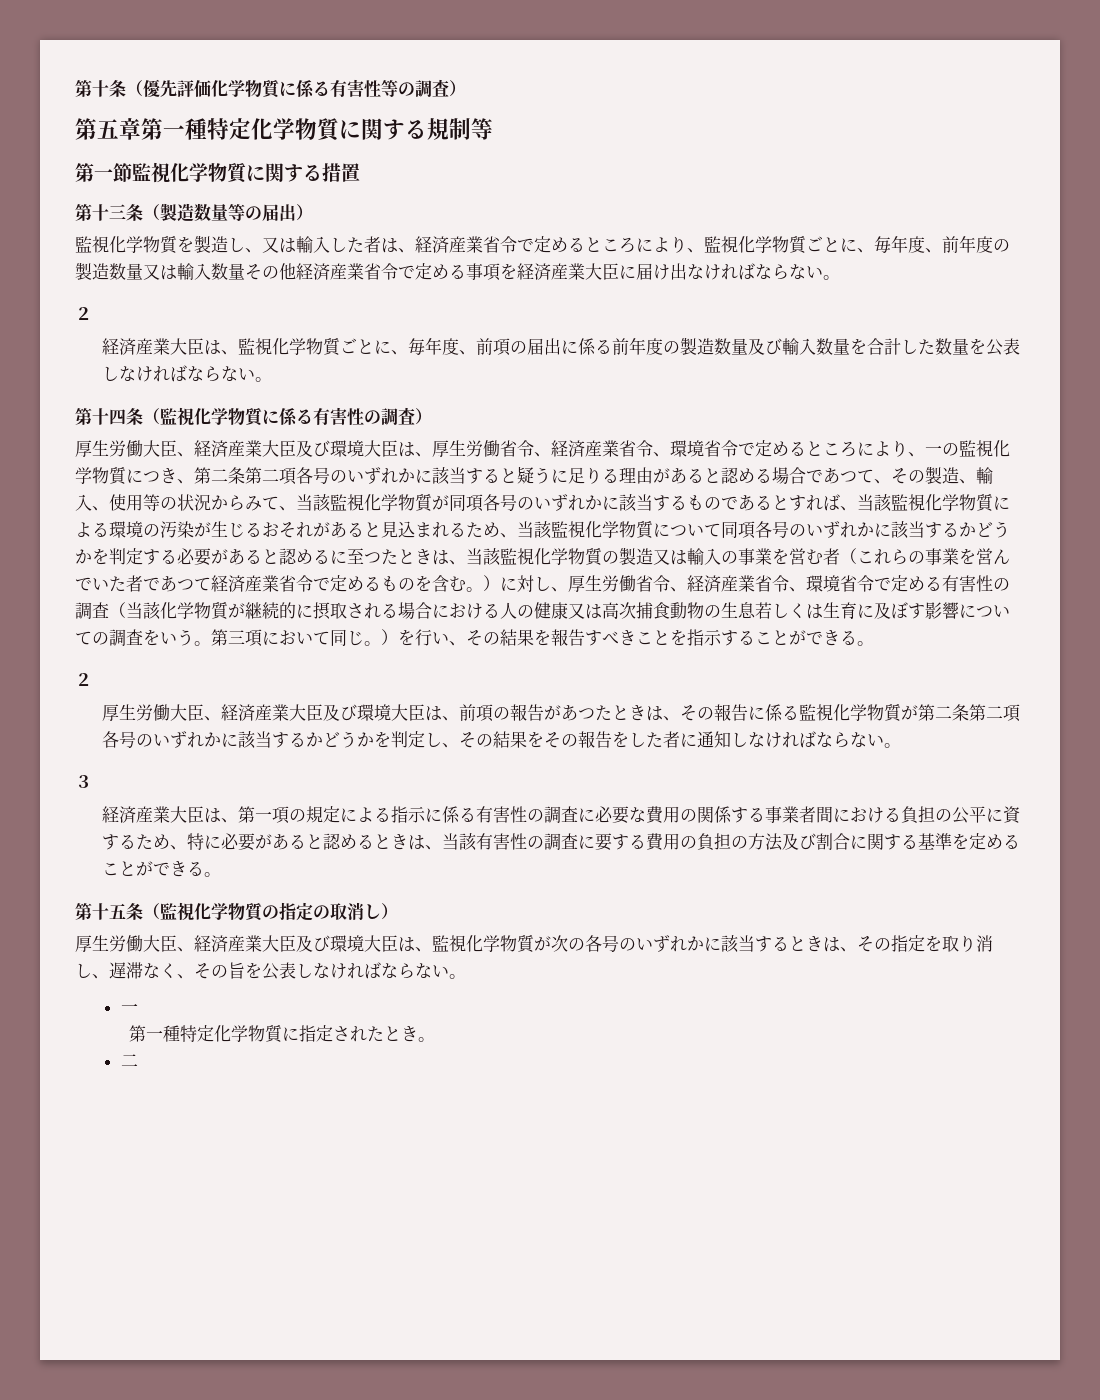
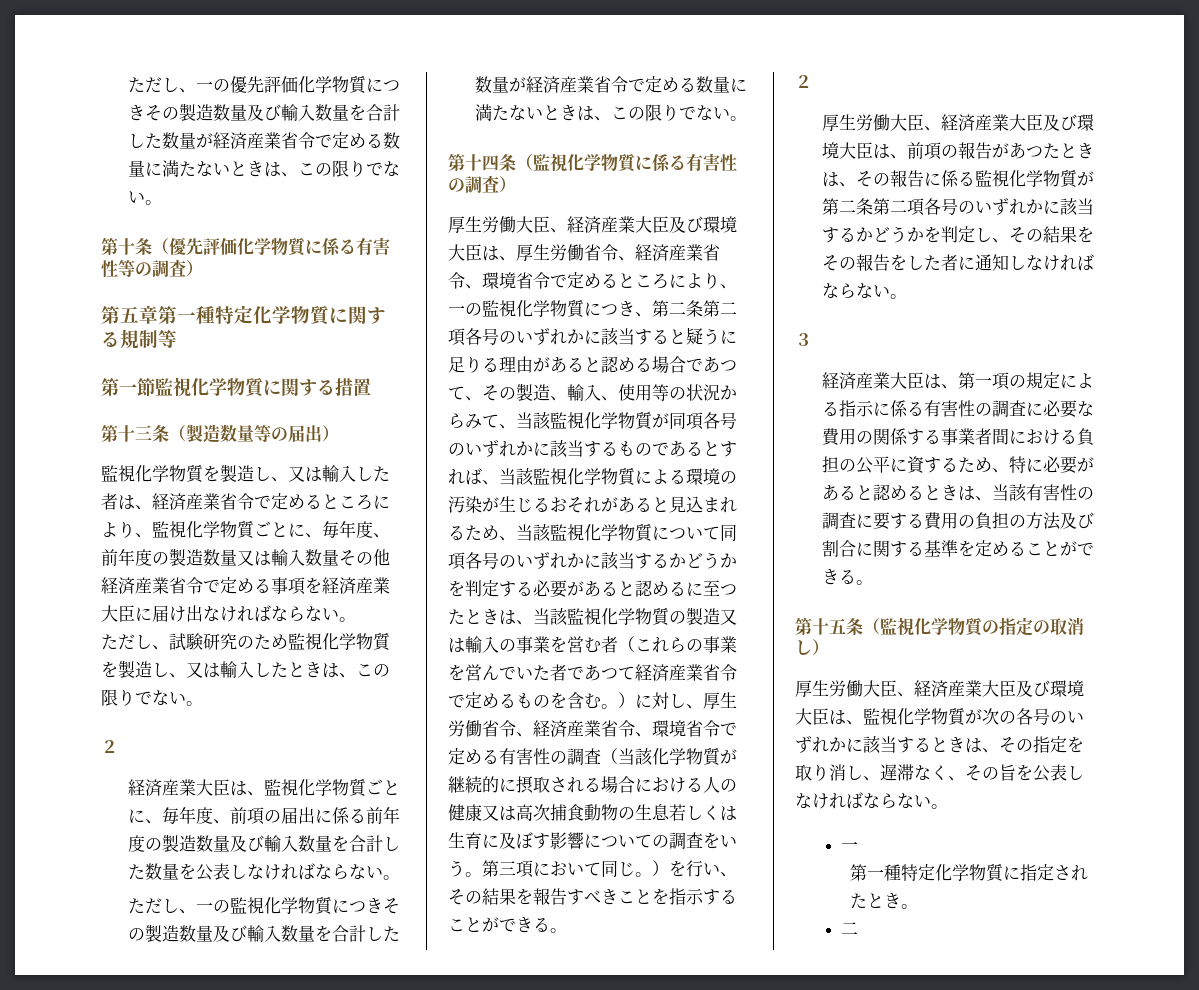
+ ただし、一の優先評価化学物質につきその製造数量及び輸入数量を合計した数量が経済産業省令で定める数量に満たないときは、この限りでない。
+ ただし、試験研究のため監視化学物質を製造し、又は輸入したときは、この限りでない。
+ ただし、一の監視化学物質につきその製造数量及び輸入数量を合計した数量が経済産業省令で定める数量に満たないときは、この限りでない。

